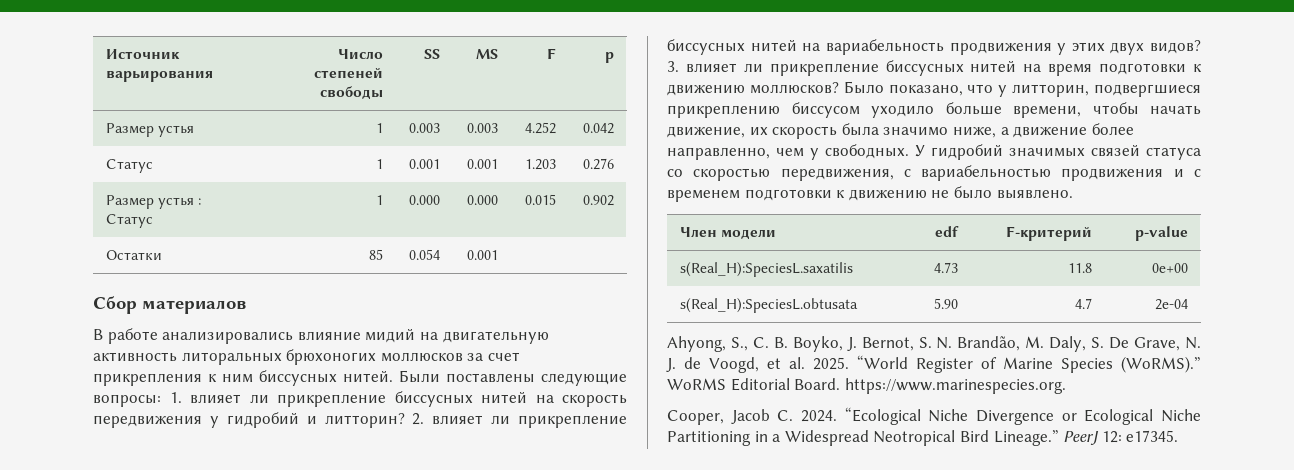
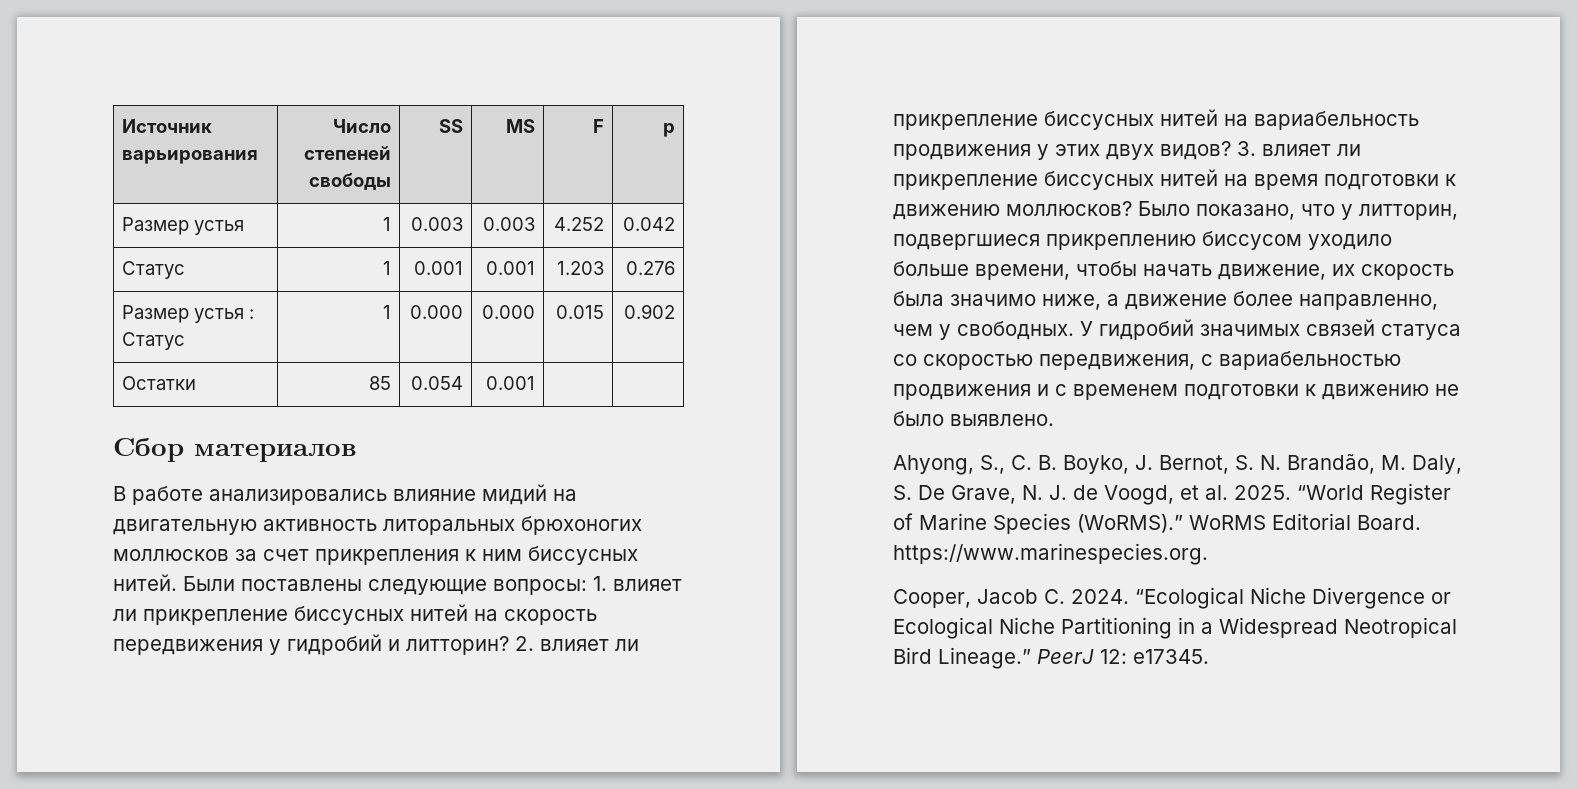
- Член модели | edf | F-критерий | p-value
- s(Real_H):SpeciesL.saxatilis | 4.73 | 11.8 | 0e+00
- s(Real_H):SpeciesL.obtusata | 5.90 | 4.7 | 2e-04

